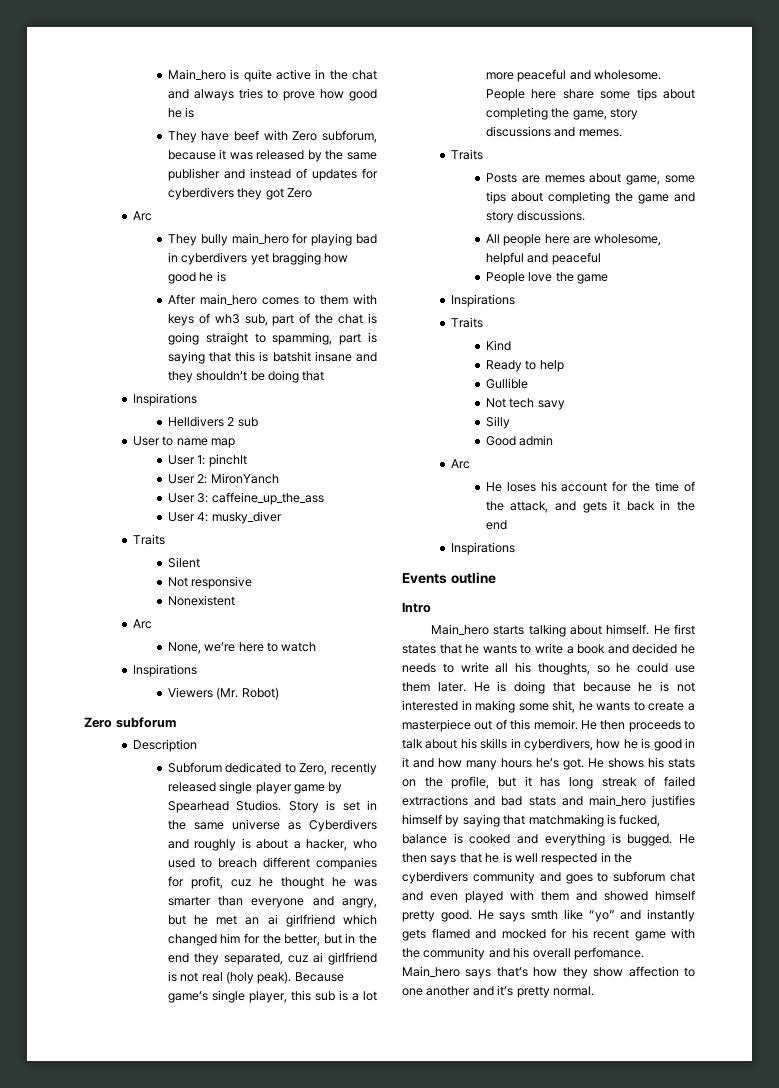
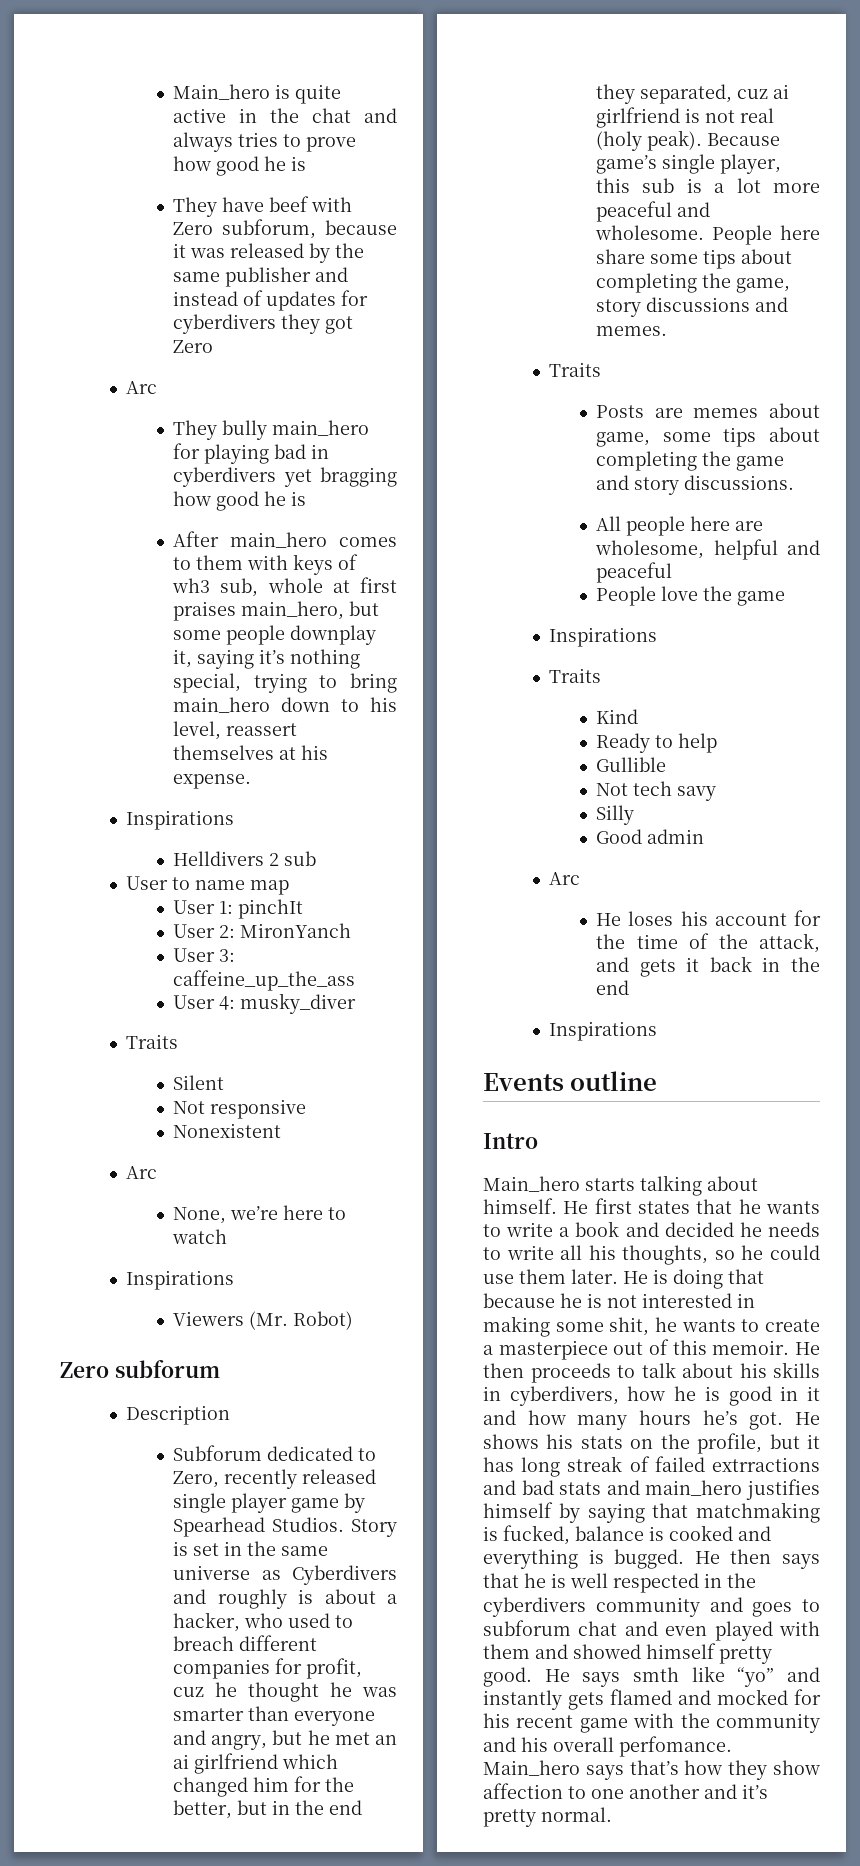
- After main_hero comes to them with keys of wh3 sub, part of the chat is going straight to spamming, part is saying that this is batshit insane and they shouldn’t be doing that
+ After main_hero comes to them with keys of wh3 sub, whole at first praises main_hero, but some people downplay it, saying it’s nothing special, trying to bring main_hero down to his level, reassert themselves at his expense.

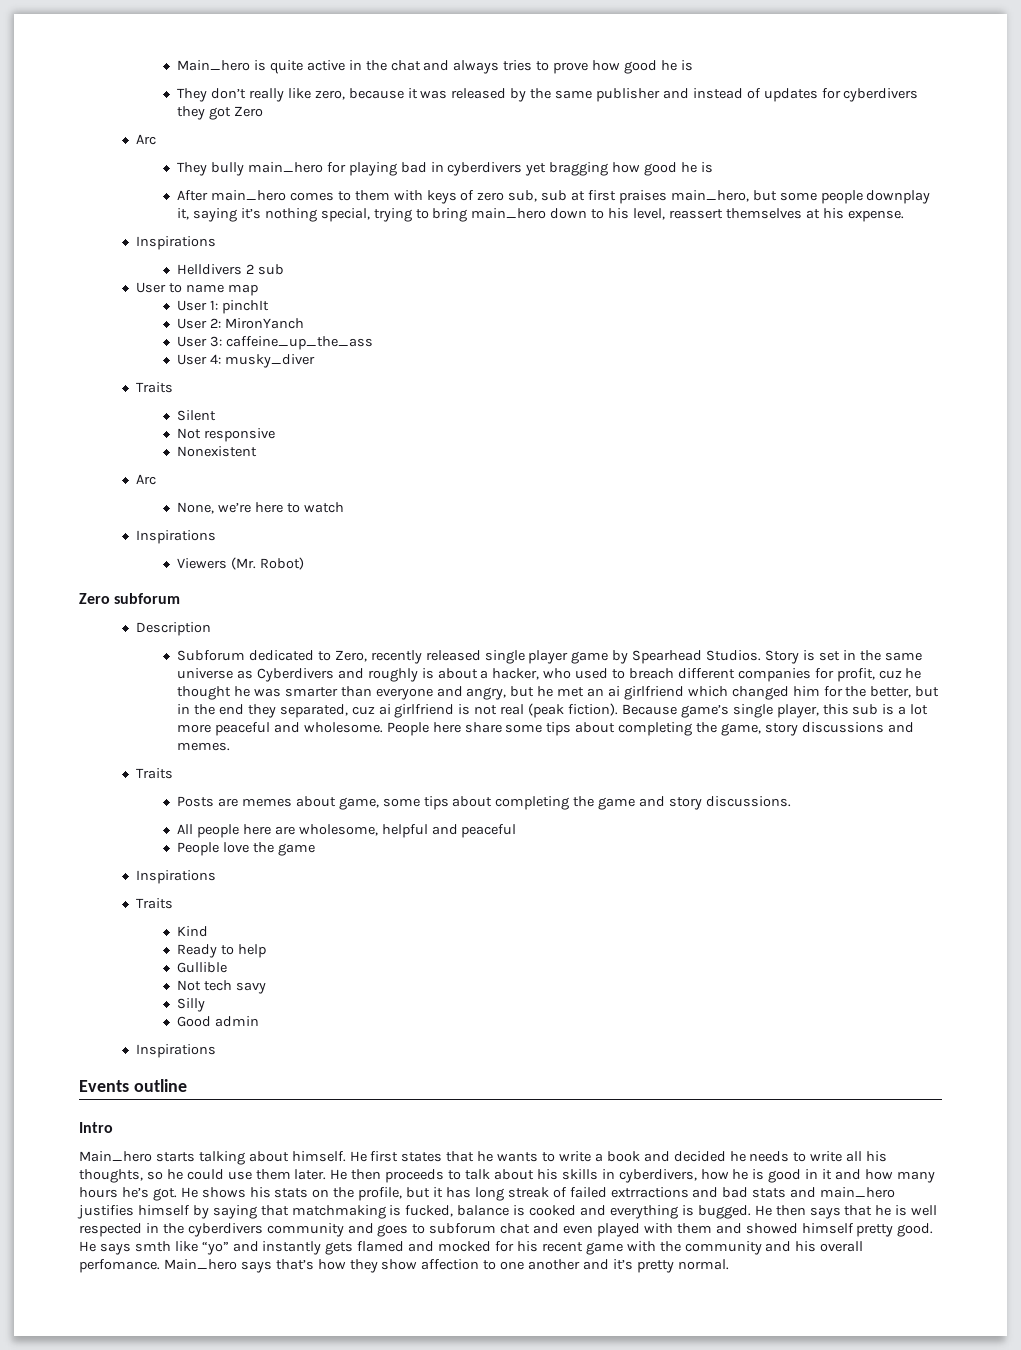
- They have beef with Zero subforum, because it was released by the same publisher and instead of updates for cyberdivers they got Zero
+ They don’t really like zero, because it was released by the same publisher and instead of updates for cyberdivers they got Zero
- After main_hero comes to them with keys of wh3 sub, whole at first praises main_hero, but some people downplay it, saying it’s nothing special, trying to bring main_hero down to his level, reassert themselves at his expense.
+ After main_hero comes to them with keys of zero sub, sub at first praises main_hero, but some people downplay it, saying it’s nothing special, trying to bring main_hero down to his level, reassert themselves at his expense.
- Story is set in the same universe as Cyberdivers and roughly is about a hacker, who used to breach different companies for profit, cuz he thought he was smarter than everyone and angry, but he met an ai girlfriend which changed him for the better, but in the end they separated, cuz ai girlfriend is not real (holy peak).
+ Story is set in the same universe as Cyberdivers and roughly is about a hacker, who used to breach different companies for profit, cuz he thought he was smarter than everyone and angry, but he met an ai girlfriend which changed him for the better, but in the end they separated, cuz ai girlfriend is not real (peak fiction).
  Good admin
- Arc
- He loses his account for the time of the attack, and gets it back in the end
- He is doing that because he is not interested in making some shit, he wants to create a masterpiece out of this memoir. He then proceeds to talk about his skills in cyberdivers, how he is good in it and how many hours he’s got.
+ He then proceeds to talk about his skills in cyberdivers, how he is good in it and how many hours he’s got.

